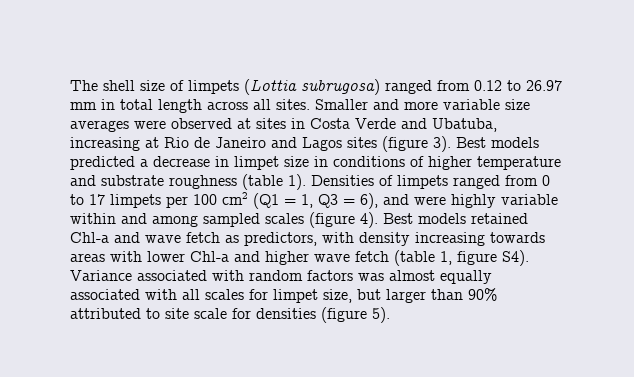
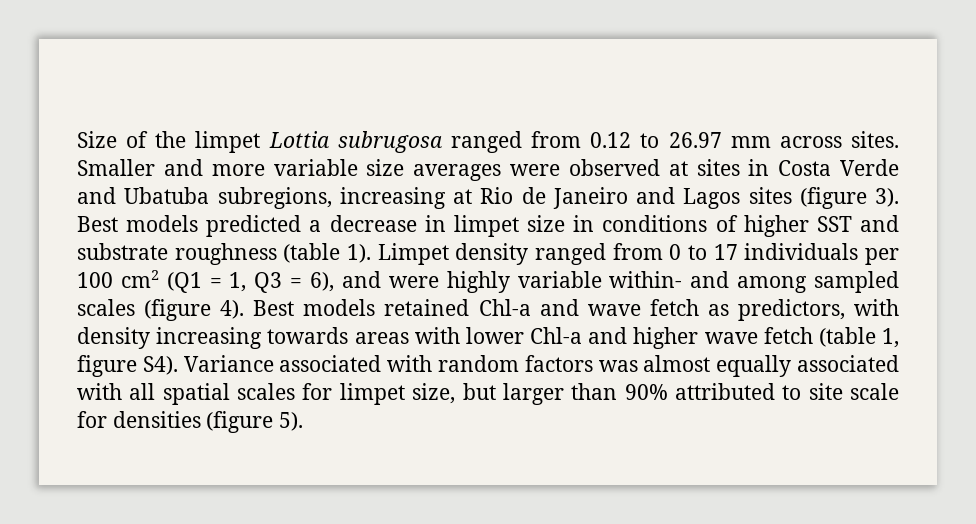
- The shell size of limpets (Lottia subrugosa) ranged from 0.12 to 26.97 mm in total length across all sites.
+ Size of the limpet Lottia subrugosa ranged from 0.12 to 26.97 mm across sites.
- Smaller and more variable size averages were observed at sites in Costa Verde and Ubatuba, increasing at Rio de Janeiro and Lagos sites (figure 3).
+ Smaller and more variable size averages were observed at sites in Costa Verde and Ubatuba subregions, increasing at Rio de Janeiro and Lagos sites (figure 3).
- Best models predicted a decrease in limpet size in conditions of higher temperature and substrate roughness (table 1).
+ Best models predicted a decrease in limpet size in conditions of higher SST and substrate roughness (table 1).
- Densities of limpets ranged from 0 to 17 limpets per 100 cm2 (Q1 = 1, Q3 = 6), and were highly variable within and among sampled scales (figure 4).
+ Limpet density ranged from 0 to 17 individuals per 100 cm2 (Q1 = 1, Q3 = 6), and were highly variable within- and among sampled scales (figure 4).
- Best models retained Chl-a and wave fetch as predictors, with density increasing towards areas with lower Chl-a and higher wave fetch (table 1, figure S4). Variance associated with random factors was almost equally associated with all scales for limpet size, but larger than 90% attributed to site scale for densities (figure 5).
+ Best models retained Chl-a and wave fetch as predictors, with density increasing towards areas with lower Chl-a and higher wave fetch (table 1, figure S4). Variance associated with random factors was almost equally associated with all spatial scales for limpet size, but larger than 90% attributed to site scale for densities (figure 5).

